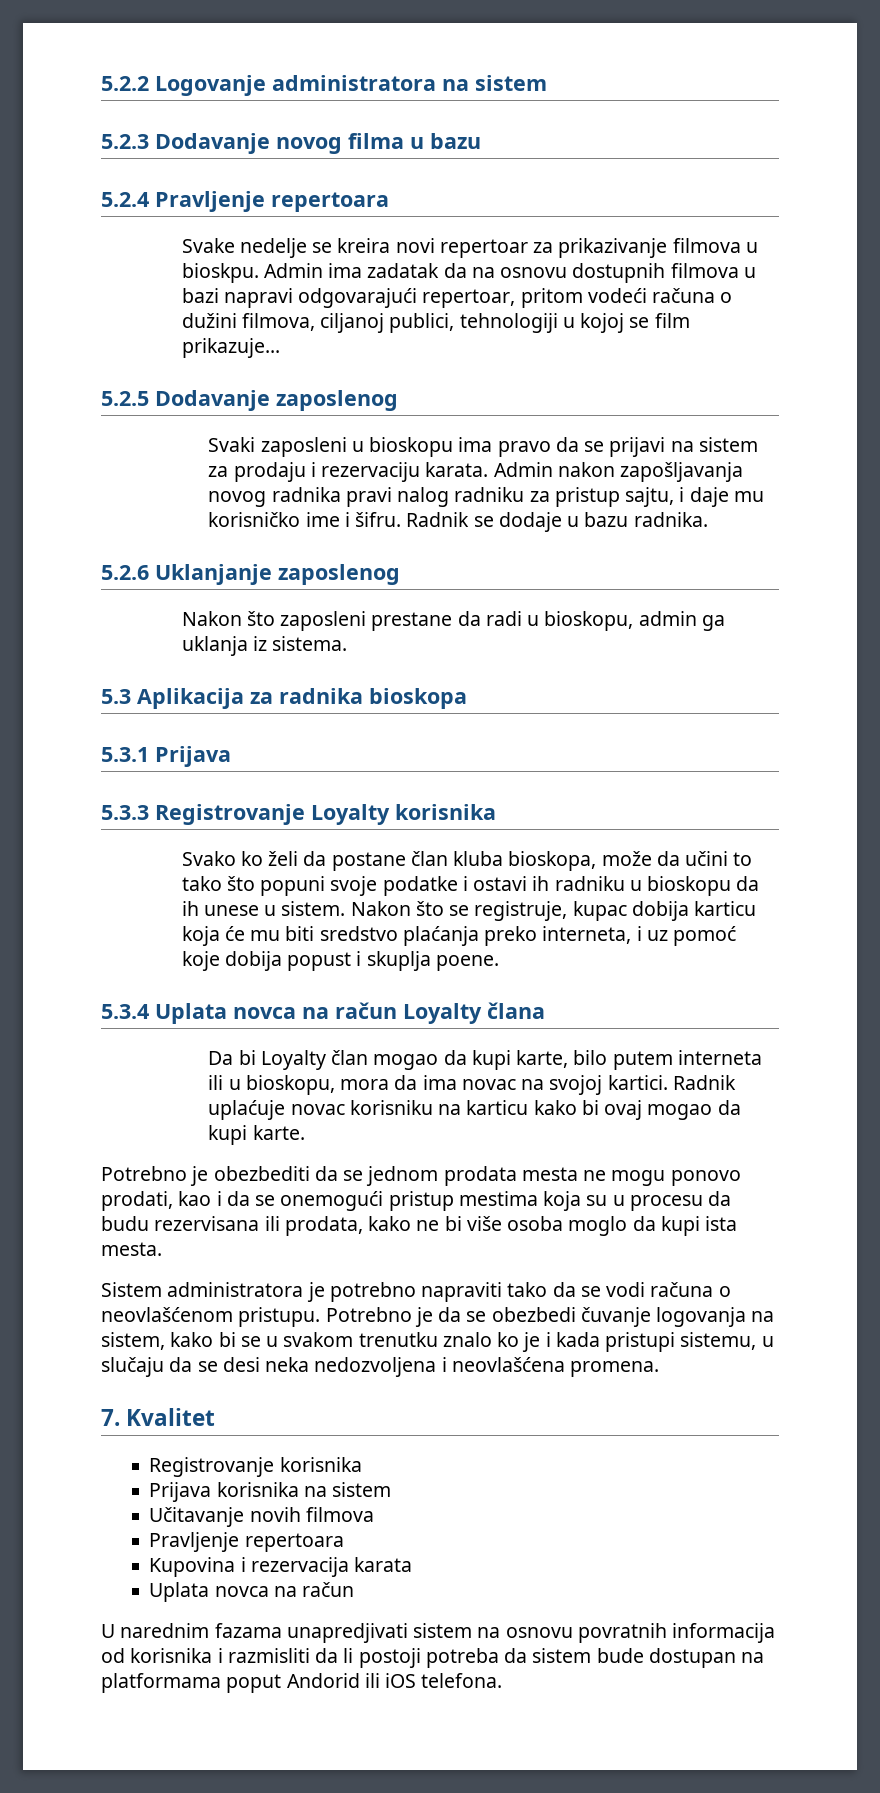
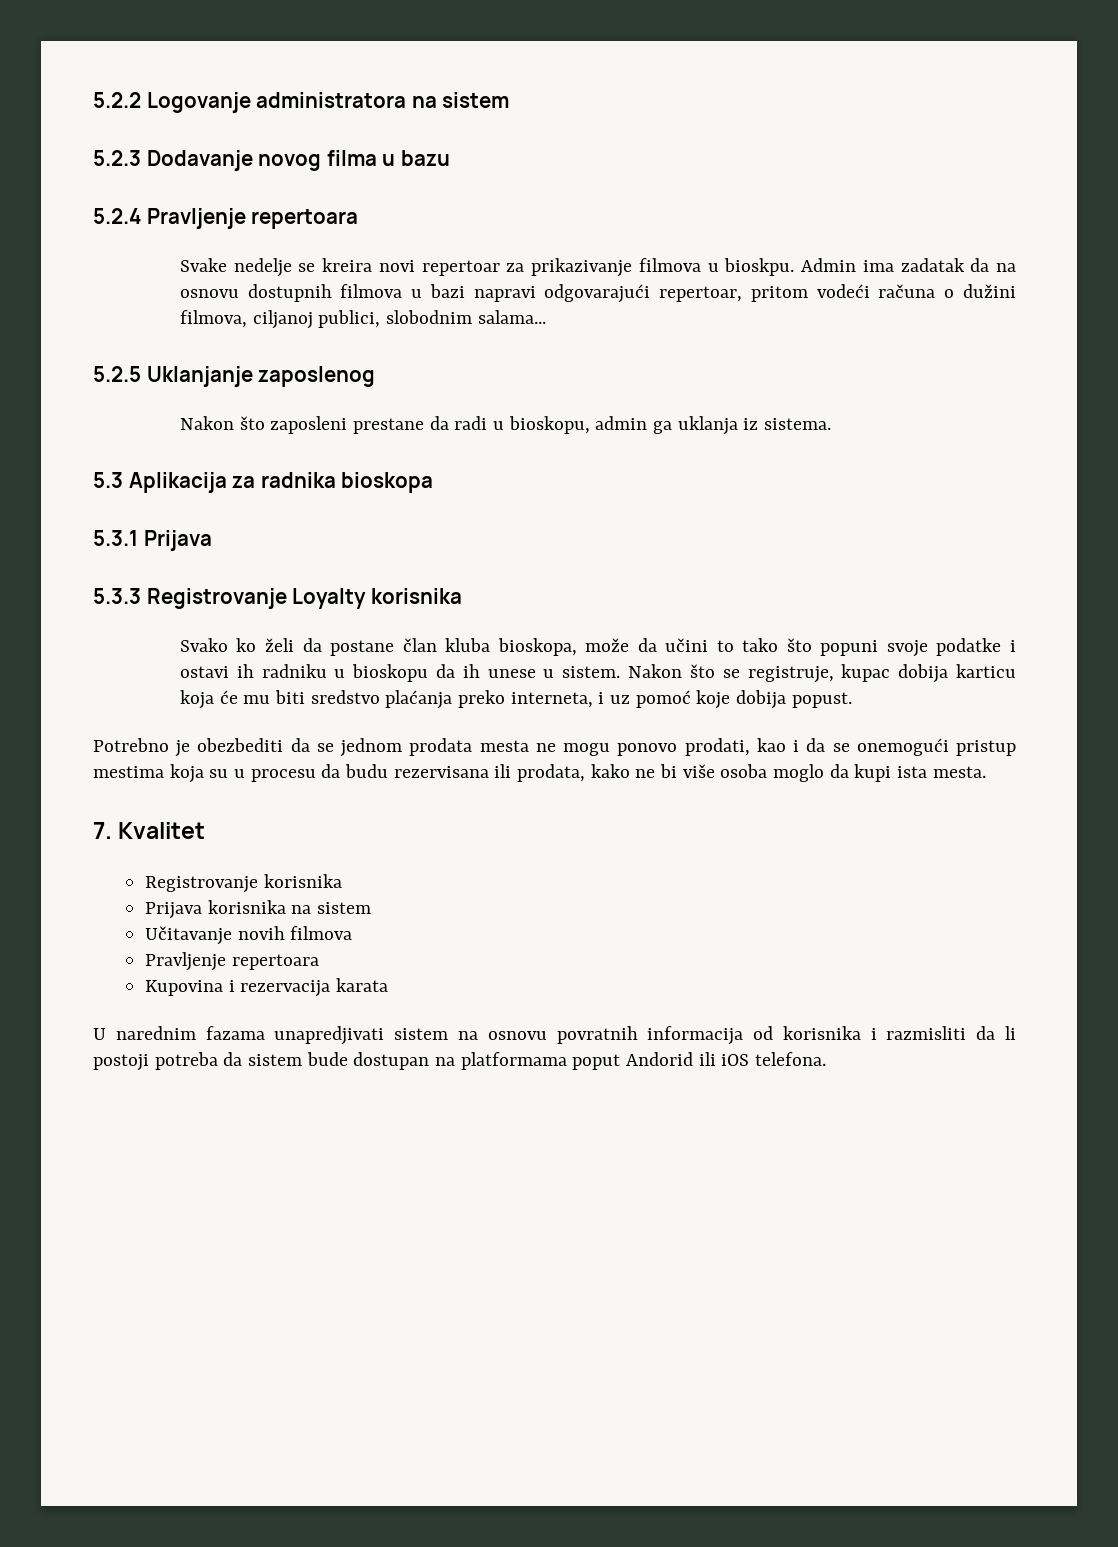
- Admin ima zadatak da na osnovu dostupnih filmova u bazi napravi odgovarajući repertoar, pritom vodeći računa o dužini filmova, ciljanoj publici, tehnologiji u kojoj se film prikazuje...
- 5.2.5 Dodavanje zaposlenog
- Svaki zaposleni u bioskopu ima pravo da se prijavi na sistem za prodaju i rezervaciju karata. Admin nakon zapošljavanja novog radnika pravi nalog radniku za pristup sajtu, i daje mu korisničko ime i šifru. Radnik se dodaje u bazu radnika.
- 5.2.6 Uklanjanje zaposlenog
+ Admin ima zadatak da na osnovu dostupnih filmova u bazi napravi odgovarajući repertoar, pritom vodeći računa o dužini filmova, ciljanoj publici, slobodnim salama...
+ 5.2.5 Uklanjanje zaposlenog
- Nakon što se registruje, kupac dobija karticu koja će mu biti sredstvo plaćanja preko interneta, i uz pomoć koje dobija popust i skuplja poene.
- 5.3.4 Uplata novca na račun Loyalty člana
- Da bi Loyalty član mogao da kupi karte, bilo putem interneta ili u bioskopu, mora da ima novac na svojoj kartici. Radnik uplaćuje novac korisniku na karticu kako bi ovaj mogao da kupi karte.
+ Nakon što se registruje, kupac dobija karticu koja će mu biti sredstvo plaćanja preko interneta, i uz pomoć koje dobija popust.
- Sistem administratora je potrebno napraviti tako da se vodi računa o neovlašćenom pristupu. Potrebno je da se obezbedi čuvanje logovanja na sistem, kako bi se u svakom trenutku znalo ko je i kada pristupi sistemu, u slučaju da se desi neka nedozvoljena i neovlašćena promena.
  Kupovina i rezervacija karata
- Uplata novca na račun

